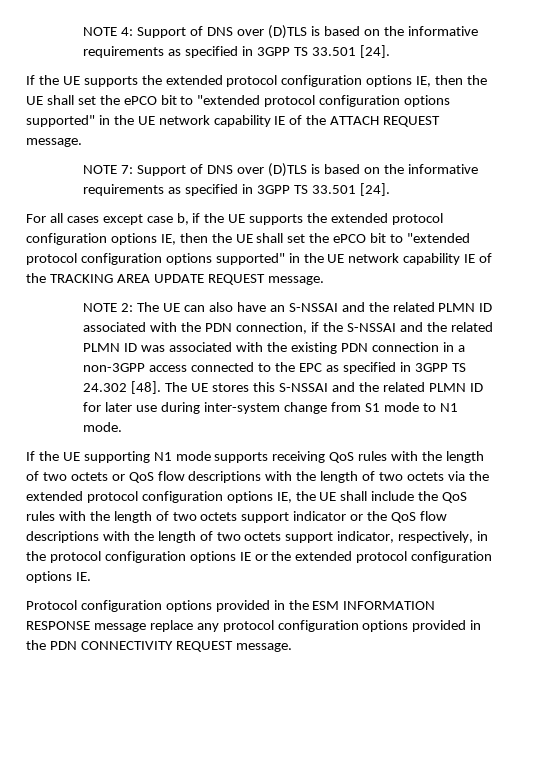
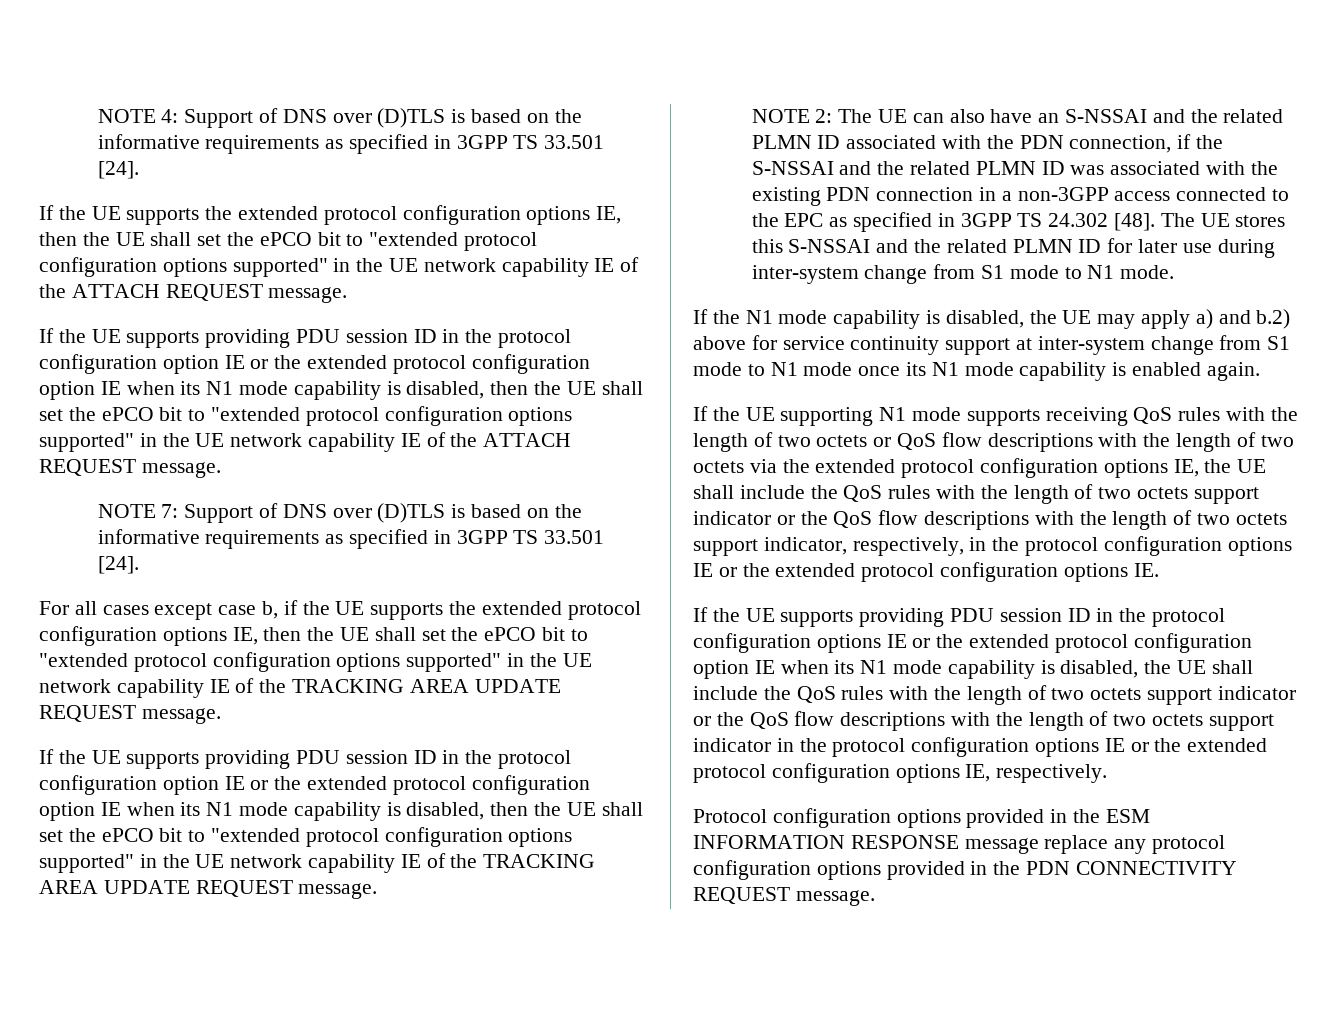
+ If the UE supports providing PDU session ID in the protocol configuration option IE or the extended protocol configuration option IE when its N1 mode capability is disabled, then the UE shall set the ePCO bit to "extended protocol configuration options supported" in the UE network capability IE of the ATTACH REQUEST message.
+ If the UE supports providing PDU session ID in the protocol configuration option IE or the extended protocol configuration option IE when its N1 mode capability is disabled, then the UE shall set the ePCO bit to "extended protocol configuration options supported" in the UE network capability IE of the TRACKING AREA UPDATE REQUEST message.
+ If the N1 mode capability is disabled, the UE may apply a) and b.2) above for service continuity support at inter-system change from S1 mode to N1 mode once its N1 mode capability is enabled again.
+ If the UE supports providing PDU session ID in the protocol configuration options IE or the extended protocol configuration option IE when its N1 mode capability is disabled, the UE shall include the QoS rules with the length of two octets support indicator or the QoS flow descriptions with the length of two octets support indicator in the protocol configuration options IE or the extended protocol configuration options IE, respectively.

